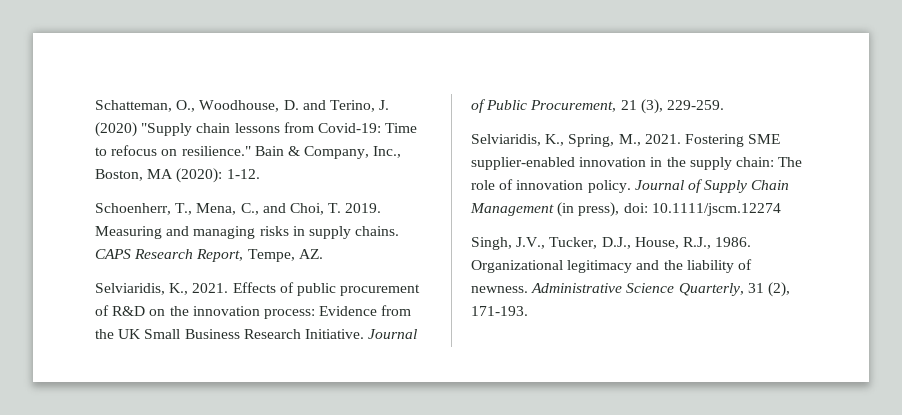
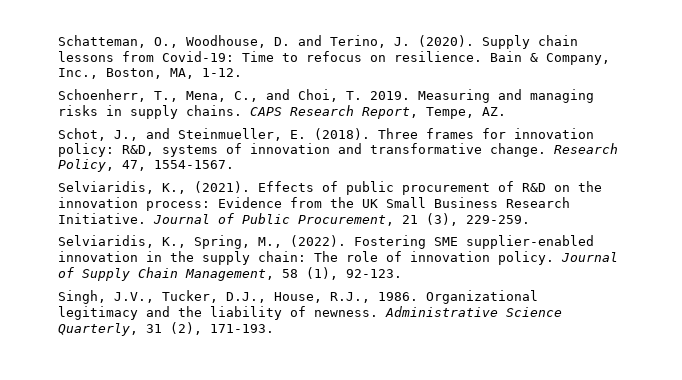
- Schatteman, O., Woodhouse, D. and Terino, J. (2020) "Supply chain lessons from Covid-19: Time to refocus on resilience."
+ Schatteman, O., Woodhouse, D. and Terino, J. (2020). Supply chain lessons from Covid-19: Time to refocus on resilience.
- Bain & Company, Inc., Boston, MA (2020): 1-12.
+ Bain & Company, Inc., Boston, MA, 1-12.
- Selviaridis, K., 2021.
+ Schot, J., and Steinmueller, E. (2018). Three frames for innovation policy: R&D, systems of innovation and transformative change. Research Policy, 47, 1554-1567.
+ Selviaridis, K., (2021).
- Selviaridis, K., Spring, M., 2021.
+ Selviaridis, K., Spring, M., (2022).
- Journal of Supply Chain Management (in press), doi: 10.1111/jscm.12274
+ Journal of Supply Chain Management, 58 (1), 92-123.

